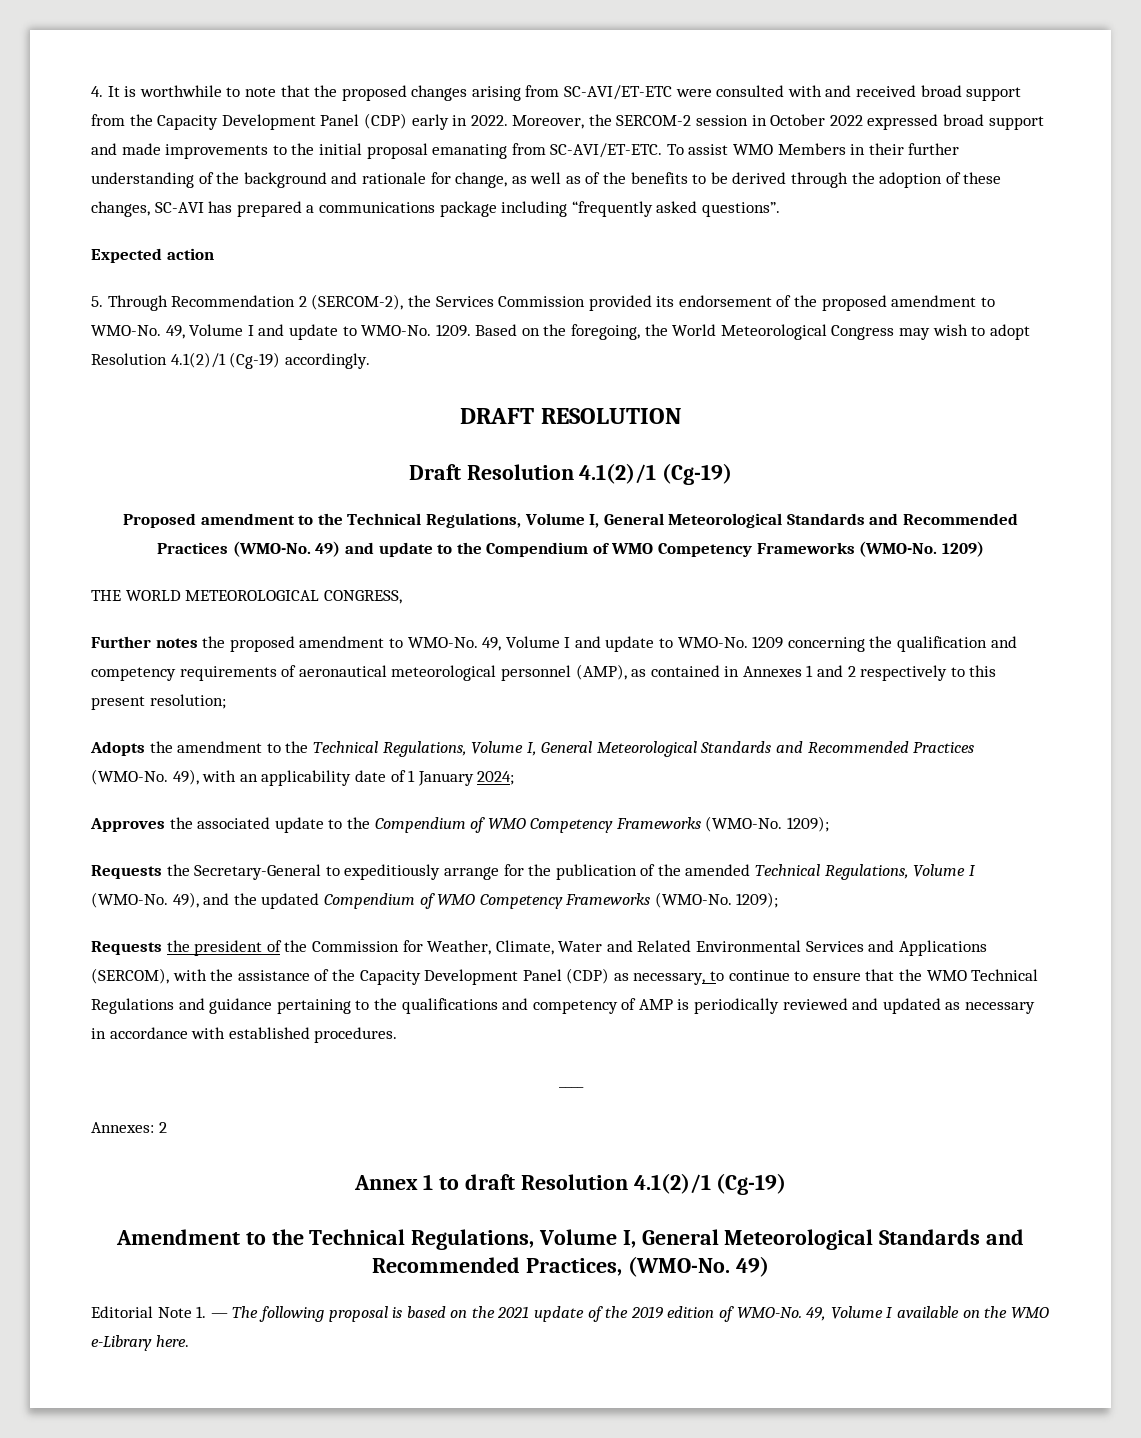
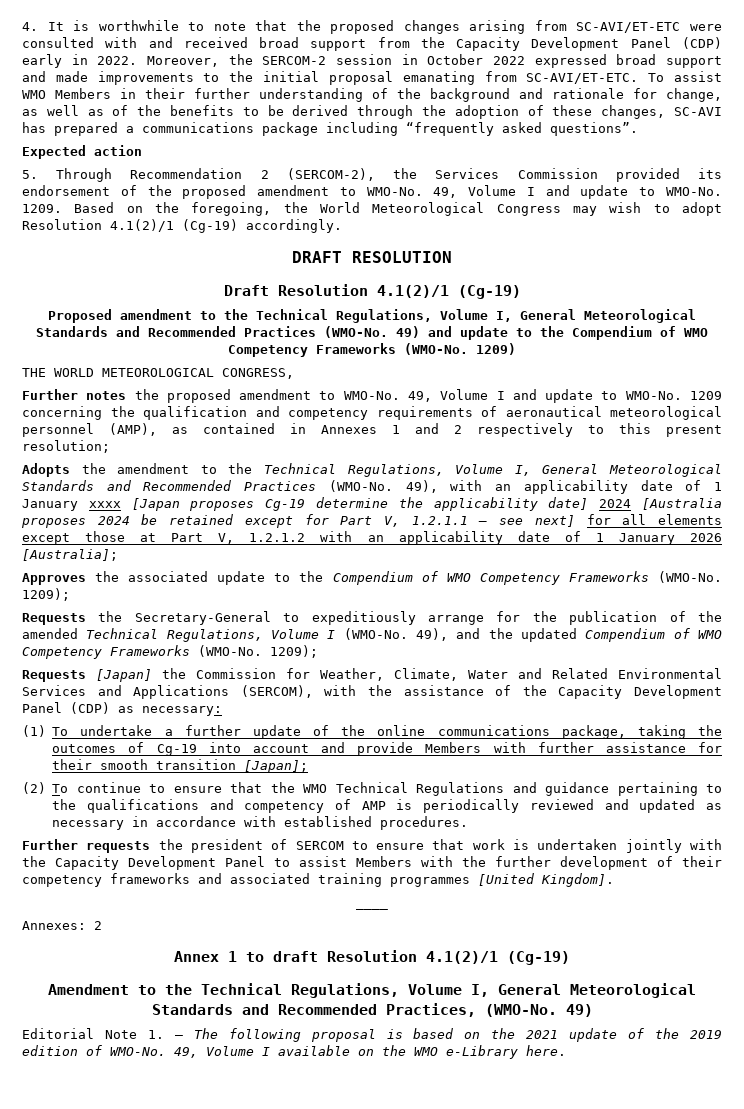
- 49), with an applicability date of 1 January 2024;
+ 49), with an applicability date of 1 January xxxx [Japan proposes Cg-19 determine the applicability date] 2024 [Australia proposes 2024 be retained except for Part V, 1.2.1.1 – see next] for all elements except those at Part V, 1.2.1.2 with an applicability date of 1 January 2026 [Australia];
- Requests the president of the Commission for Weather, Climate, Water and Related Environmental Services and Applications (SERCOM), with the assistance of the Capacity Development Panel (CDP) as necessary, to continue to ensure that the WMO Technical Regulations and guidance pertaining to the qualifications and competency of AMP is periodically reviewed and updated as necessary in accordance with established procedures.
+ Requests [Japan] the Commission for Weather, Climate, Water and Related Environmental Services and Applications (SERCOM), with the assistance of the Capacity Development Panel (CDP) as necessary:
+ (1) To undertake a further update of the online communications package, taking the outcomes of Cg-19 into account and provide Members with further assistance for their smooth transition [Japan];
+ (2) To continue to ensure that the WMO Technical Regulations and guidance pertaining to the qualifications and competency of AMP is periodically reviewed and updated as necessary in accordance with established procedures.
+ Further requests the president of SERCOM to ensure that work is undertaken jointly with the Capacity Development Panel to assist Members with the further development of their competency frameworks and associated training programmes [United Kingdom].

